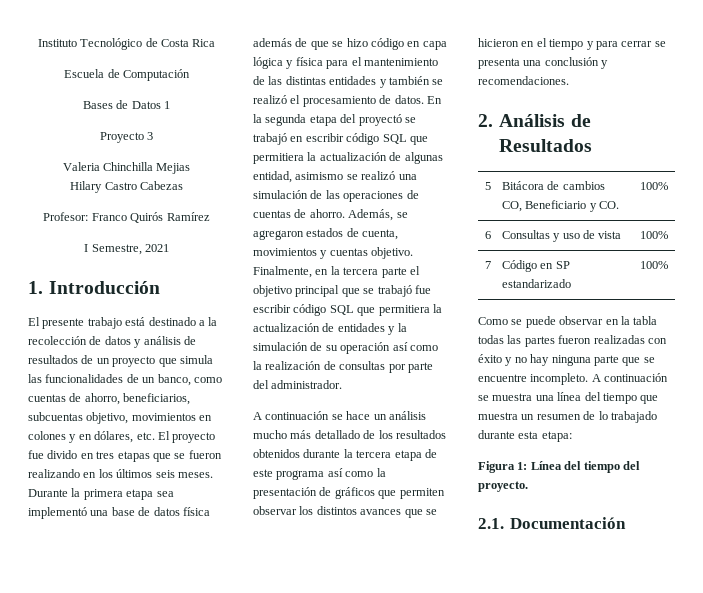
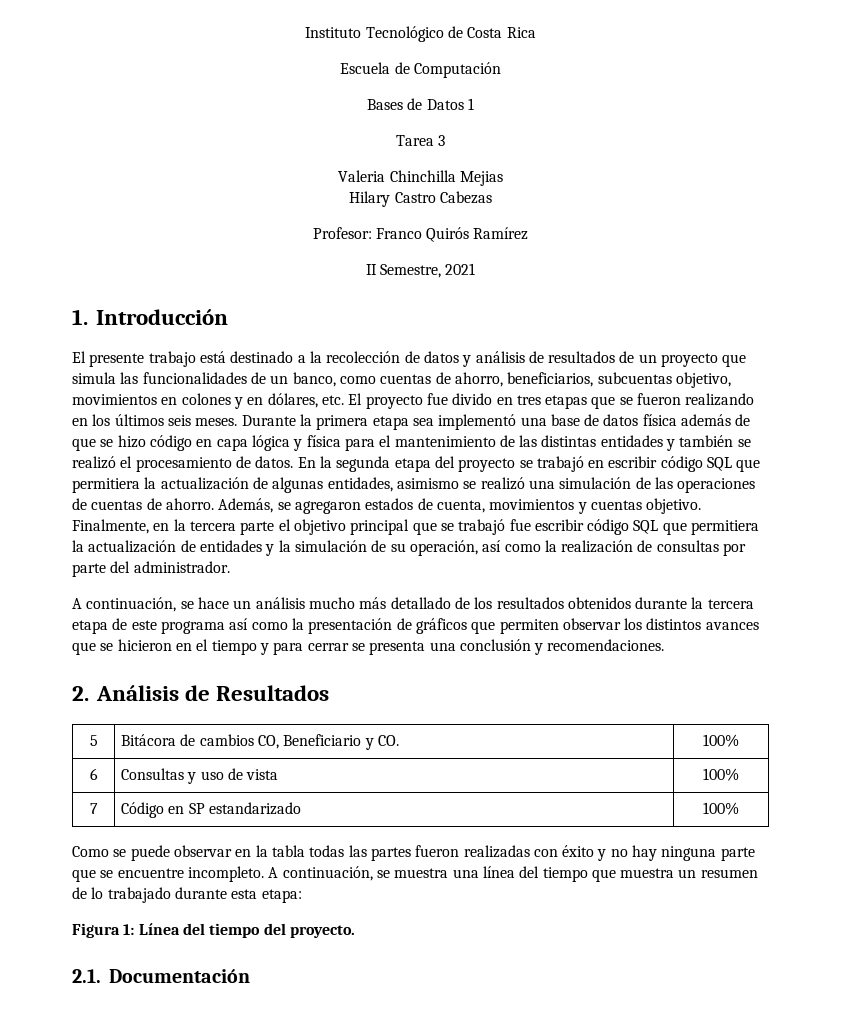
- Proyecto 3
+ Tarea 3
- I Semestre, 2021
+ II Semestre, 2021
- En la segunda etapa del proyectó se trabajó en escribir código SQL que permitiera la actualización de algunas entidad, asimismo se realizó una simulación de las operaciones de cuentas de ahorro.
+ En la segunda etapa del proyecto se trabajó en escribir código SQL que permitiera la actualización de algunas entidades, asimismo se realizó una simulación de las operaciones de cuentas de ahorro.
- Finalmente, en la tercera parte el objetivo principal que se trabajó fue escribir código SQL que permitiera la actualización de entidades y la simulación de su operación así como la realización de consultas por parte del administrador.
+ Finalmente, en la tercera parte el objetivo principal que se trabajó fue escribir código SQL que permitiera la actualización de entidades y la simulación de su operación, así como la realización de consultas por parte del administrador.
- A continuación se hace un análisis mucho más detallado de los resultados obtenidos durante la tercera etapa de este programa así como la presentación de gráficos que permiten observar los distintos avances que se hicieron en el tiempo y para cerrar se presenta una conclusión y recomendaciones.
+ A continuación, se hace un análisis mucho más detallado de los resultados obtenidos durante la tercera etapa de este programa así como la presentación de gráficos que permiten observar los distintos avances que se hicieron en el tiempo y para cerrar se presenta una conclusión y recomendaciones.
- A continuación se muestra una línea del tiempo que muestra un resumen de lo trabajado durante esta etapa:
+ A continuación, se muestra una línea del tiempo que muestra un resumen de lo trabajado durante esta etapa:

